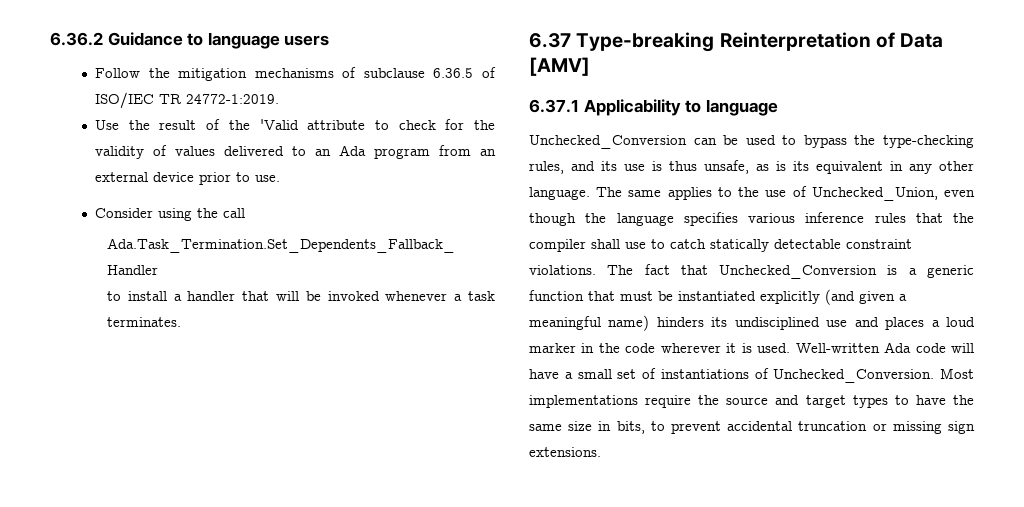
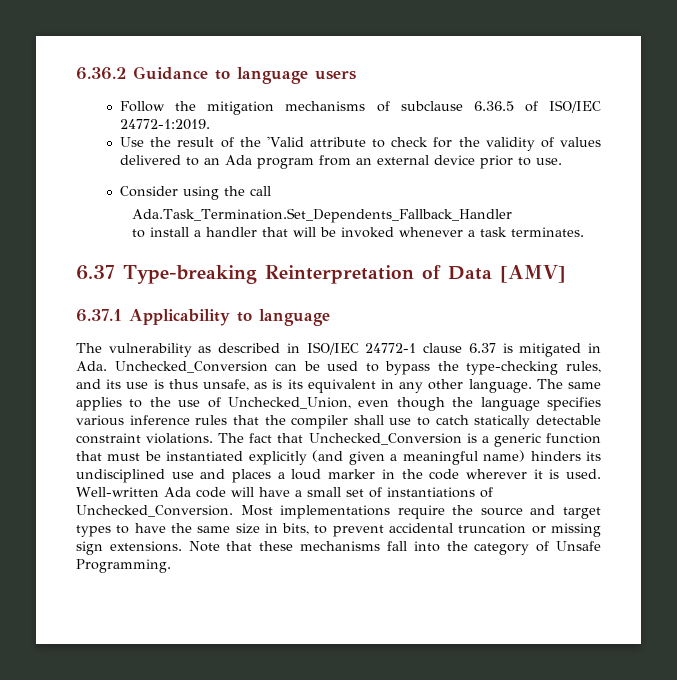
- Follow the mitigation mechanisms of subclause 6.36.5 of ISO/IEC TR 24772-1:2019.
+ Follow the mitigation mechanisms of subclause 6.36.5 of ISO/IEC 24772-1:2019.
- Unchecked_Conversion can be used to bypass the type-checking rules, and its use is thus unsafe, as is its equivalent in any other language.
+ The vulnerability as described in ISO/IEC 24772-1 clause 6.37 is mitigated in Ada. Unchecked_Conversion can be used to bypass the type-checking rules, and its use is thus unsafe, as is its equivalent in any other language.
+ Note that these mechanisms fall into the category of Unsafe Programming.

